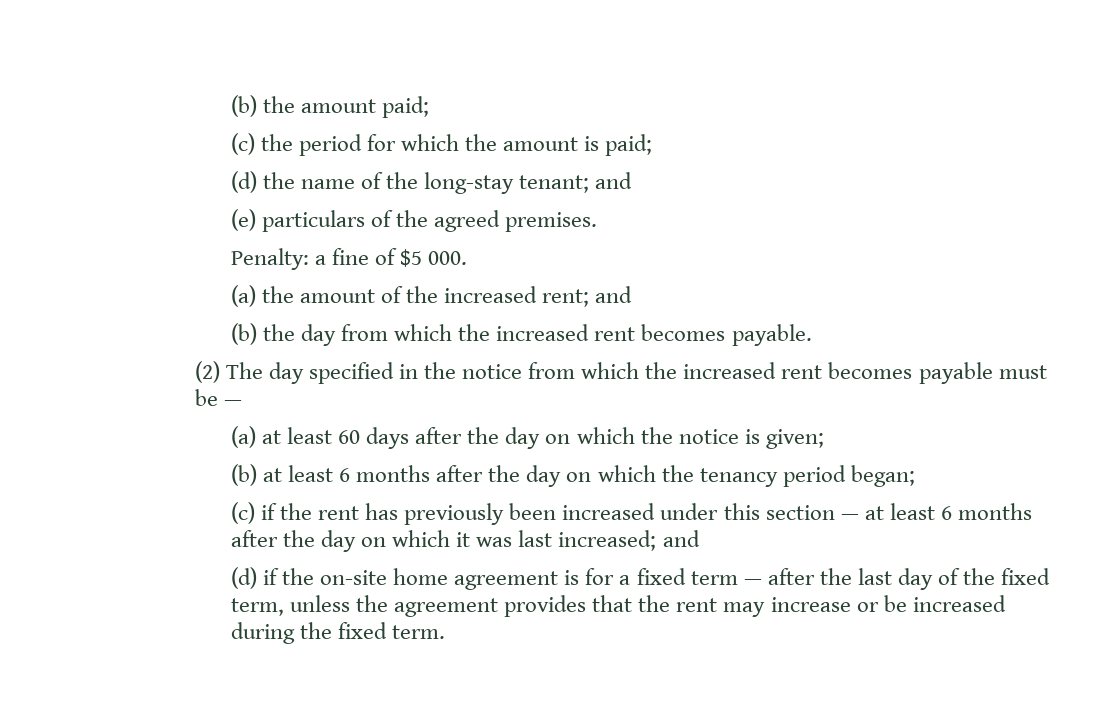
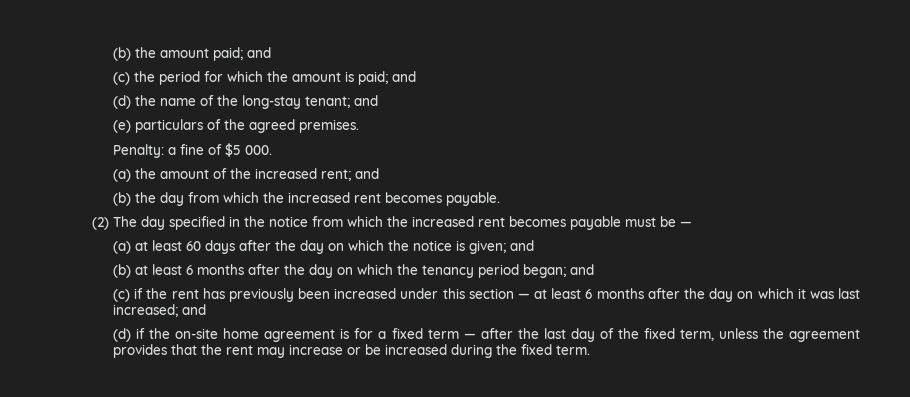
- (b) the amount paid;
+ (b) the amount paid; and
- (c) the period for which the amount is paid;
+ (c) the period for which the amount is paid; and
- (a) at least 60 days after the day on which the notice is given;
+ (a) at least 60 days after the day on which the notice is given; and
- (b) at least 6 months after the day on which the tenancy period began;
+ (b) at least 6 months after the day on which the tenancy period began; and

